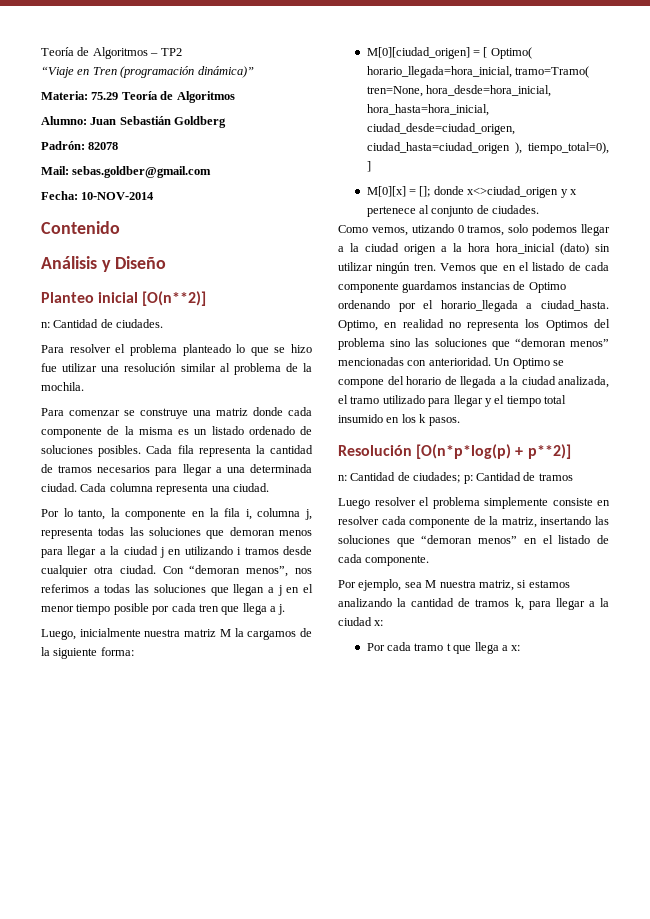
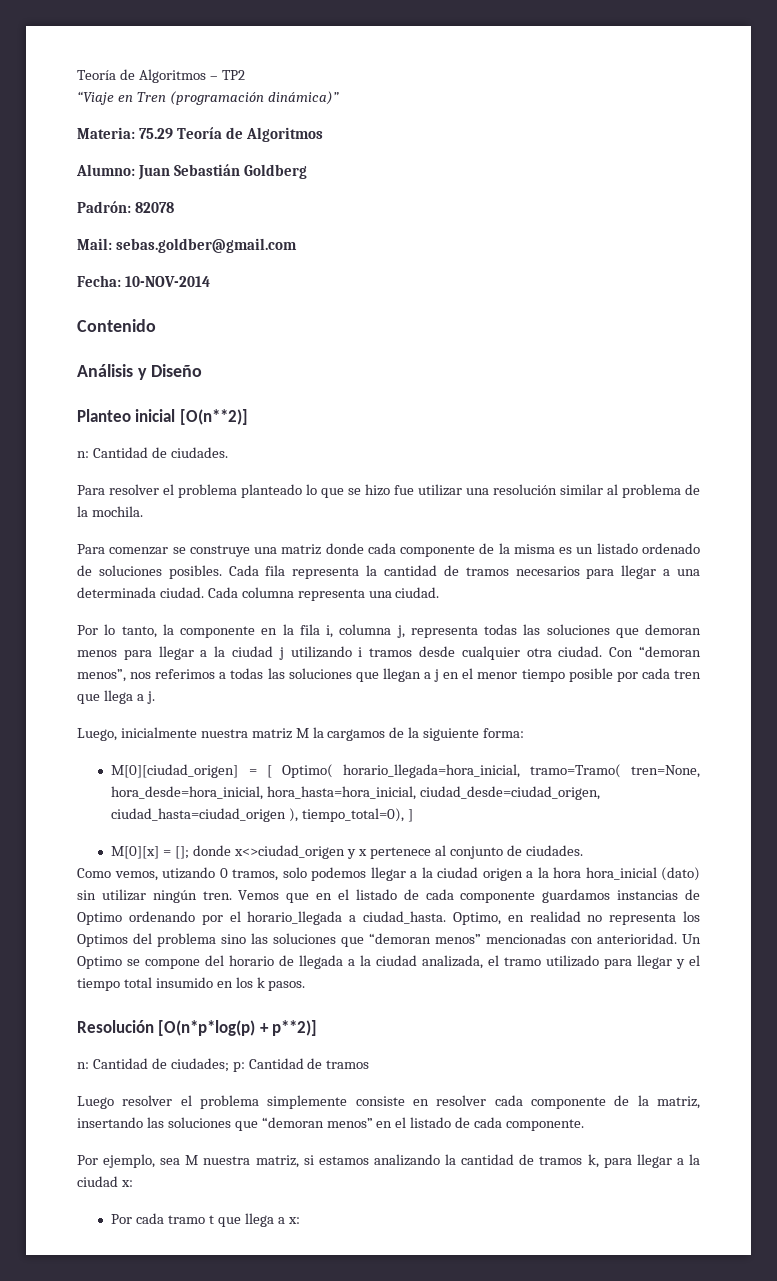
- Por lo tanto, la componente en la fila i, columna j, representa todas las soluciones que demoran menos para llegar a la ciudad j en utilizando i tramos desde cualquier otra ciudad.
+ Por lo tanto, la componente en la fila i, columna j, representa todas las soluciones que demoran menos para llegar a la ciudad j utilizando i tramos desde cualquier otra ciudad.

